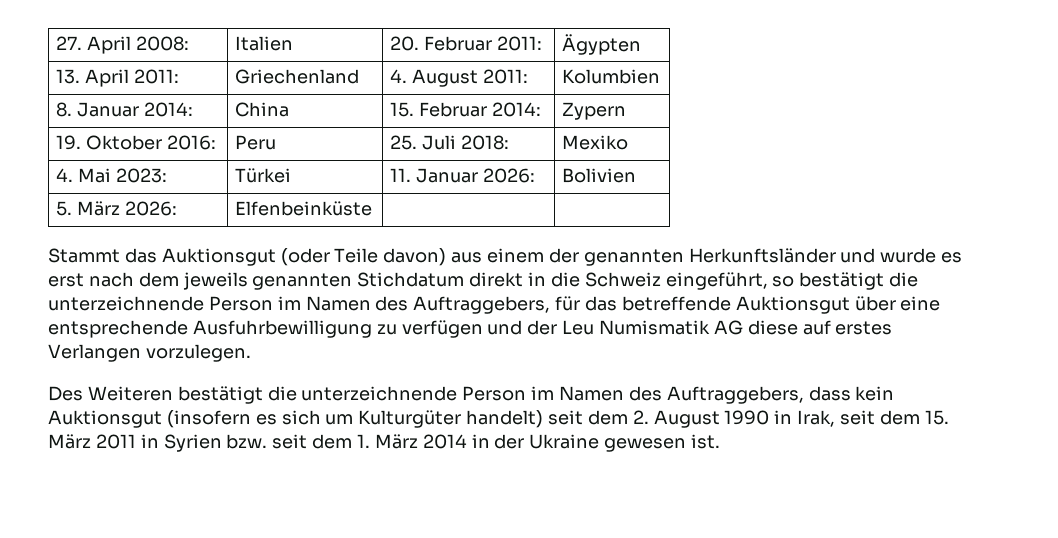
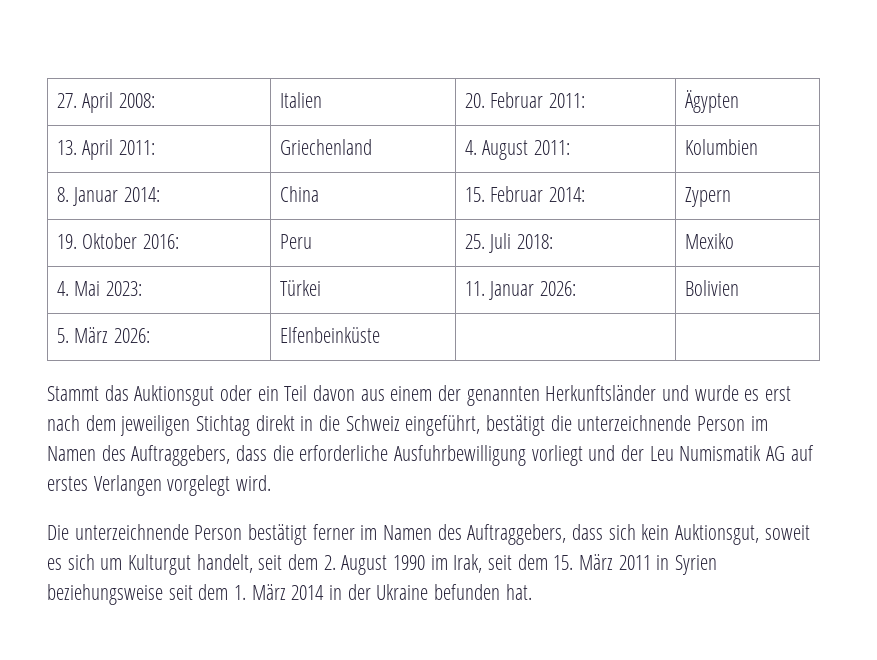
- Stammt das Auktionsgut (oder Teile davon) aus einem der genannten Herkunftsländer und wurde es erst nach dem jeweils genannten Stichdatum direkt in die Schweiz eingeführt, so bestätigt die unterzeichnende Person im Namen des Auftraggebers, für das betreffende Auktionsgut über eine entsprechende Ausfuhrbewilligung zu verfügen und der Leu Numismatik AG diese auf erstes Verlangen vorzulegen.
- Des Weiteren bestätigt die unterzeichnende Person im Namen des Auftraggebers, dass kein Auktionsgut (insofern es sich um Kulturgüter handelt) seit dem 2. August 1990 in Irak, seit dem 15. März 2011 in Syrien bzw. seit dem 1. März 2014 in der Ukraine gewesen ist.
+ Stammt das Auktionsgut oder ein Teil davon aus einem der genannten Herkunftsländer und wurde es erst nach dem jeweiligen Stichtag direkt in die Schweiz eingeführt, bestätigt die unterzeichnende Person im Namen des Auftraggebers, dass die erforderliche Ausfuhrbewilligung vorliegt und der Leu Numismatik AG auf erstes Verlangen vorgelegt wird.
+ Die unterzeichnende Person bestätigt ferner im Namen des Auftraggebers, dass sich kein Auktionsgut, soweit es sich um Kulturgut handelt, seit dem 2. August 1990 im Irak, seit dem 15. März 2011 in Syrien beziehungsweise seit dem 1. März 2014 in der Ukraine befunden hat.

